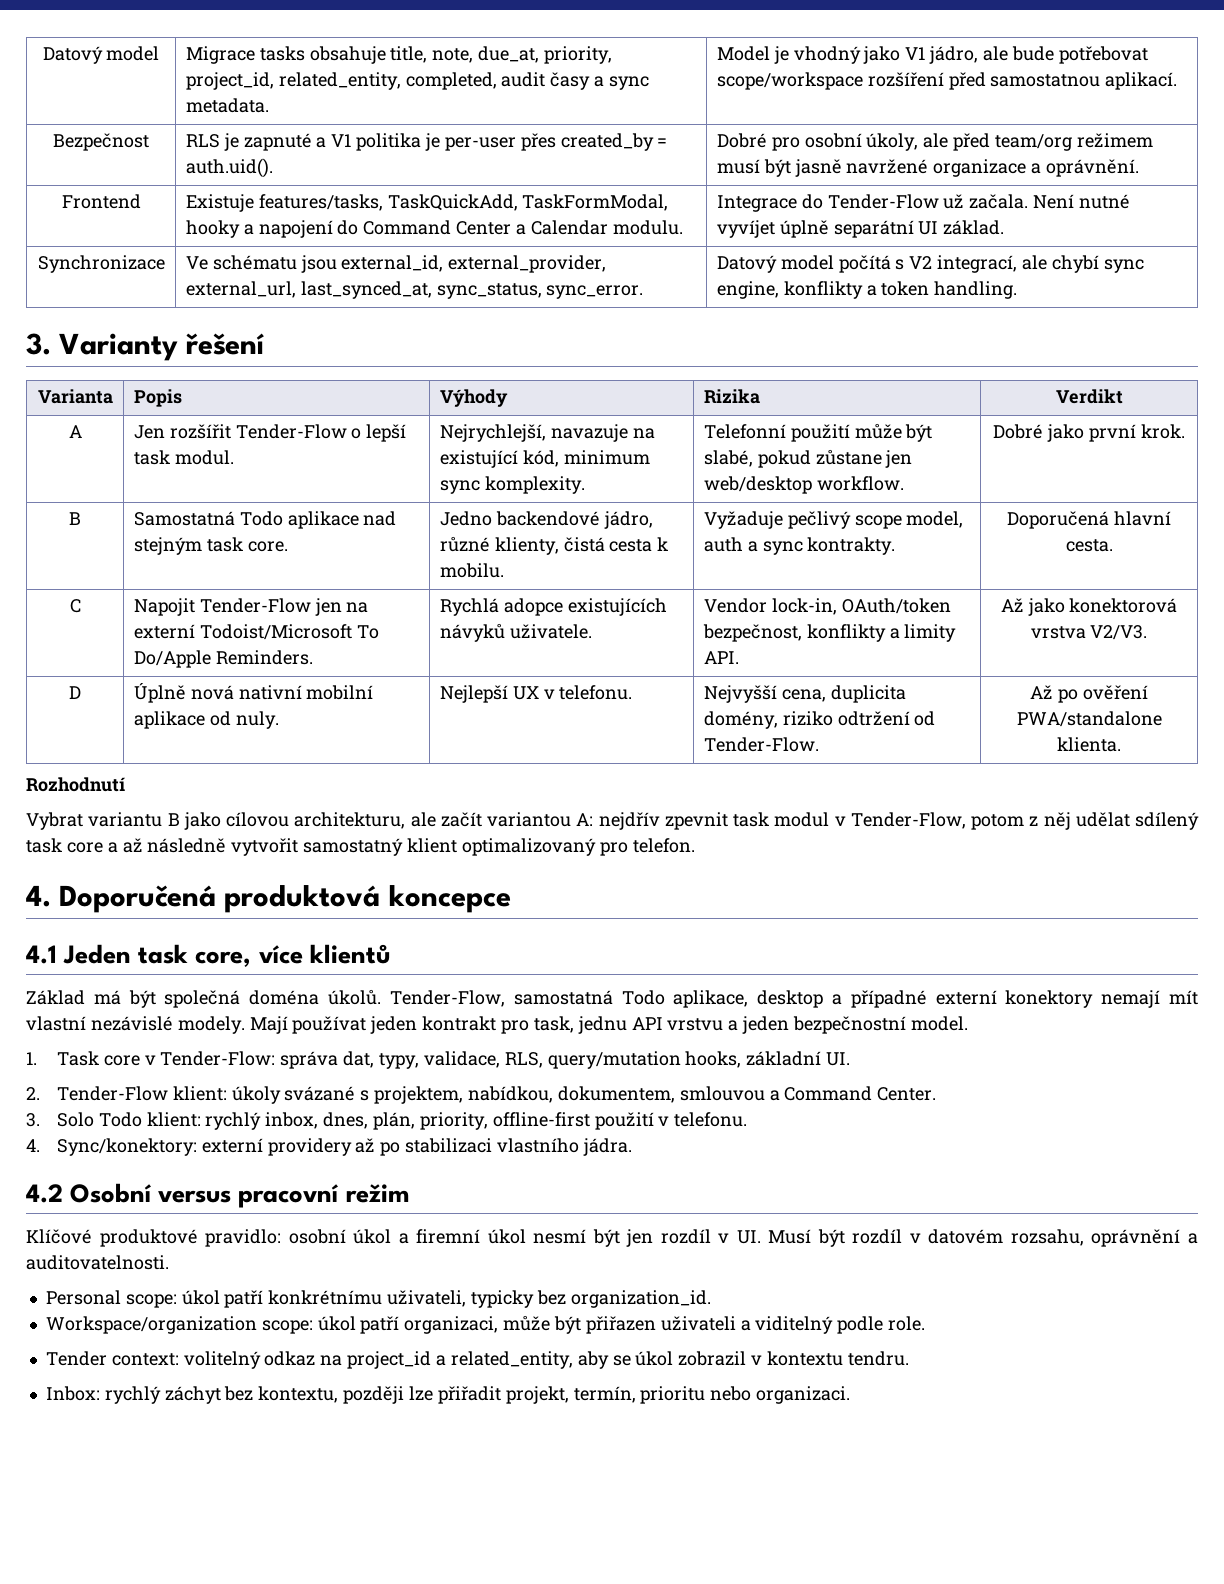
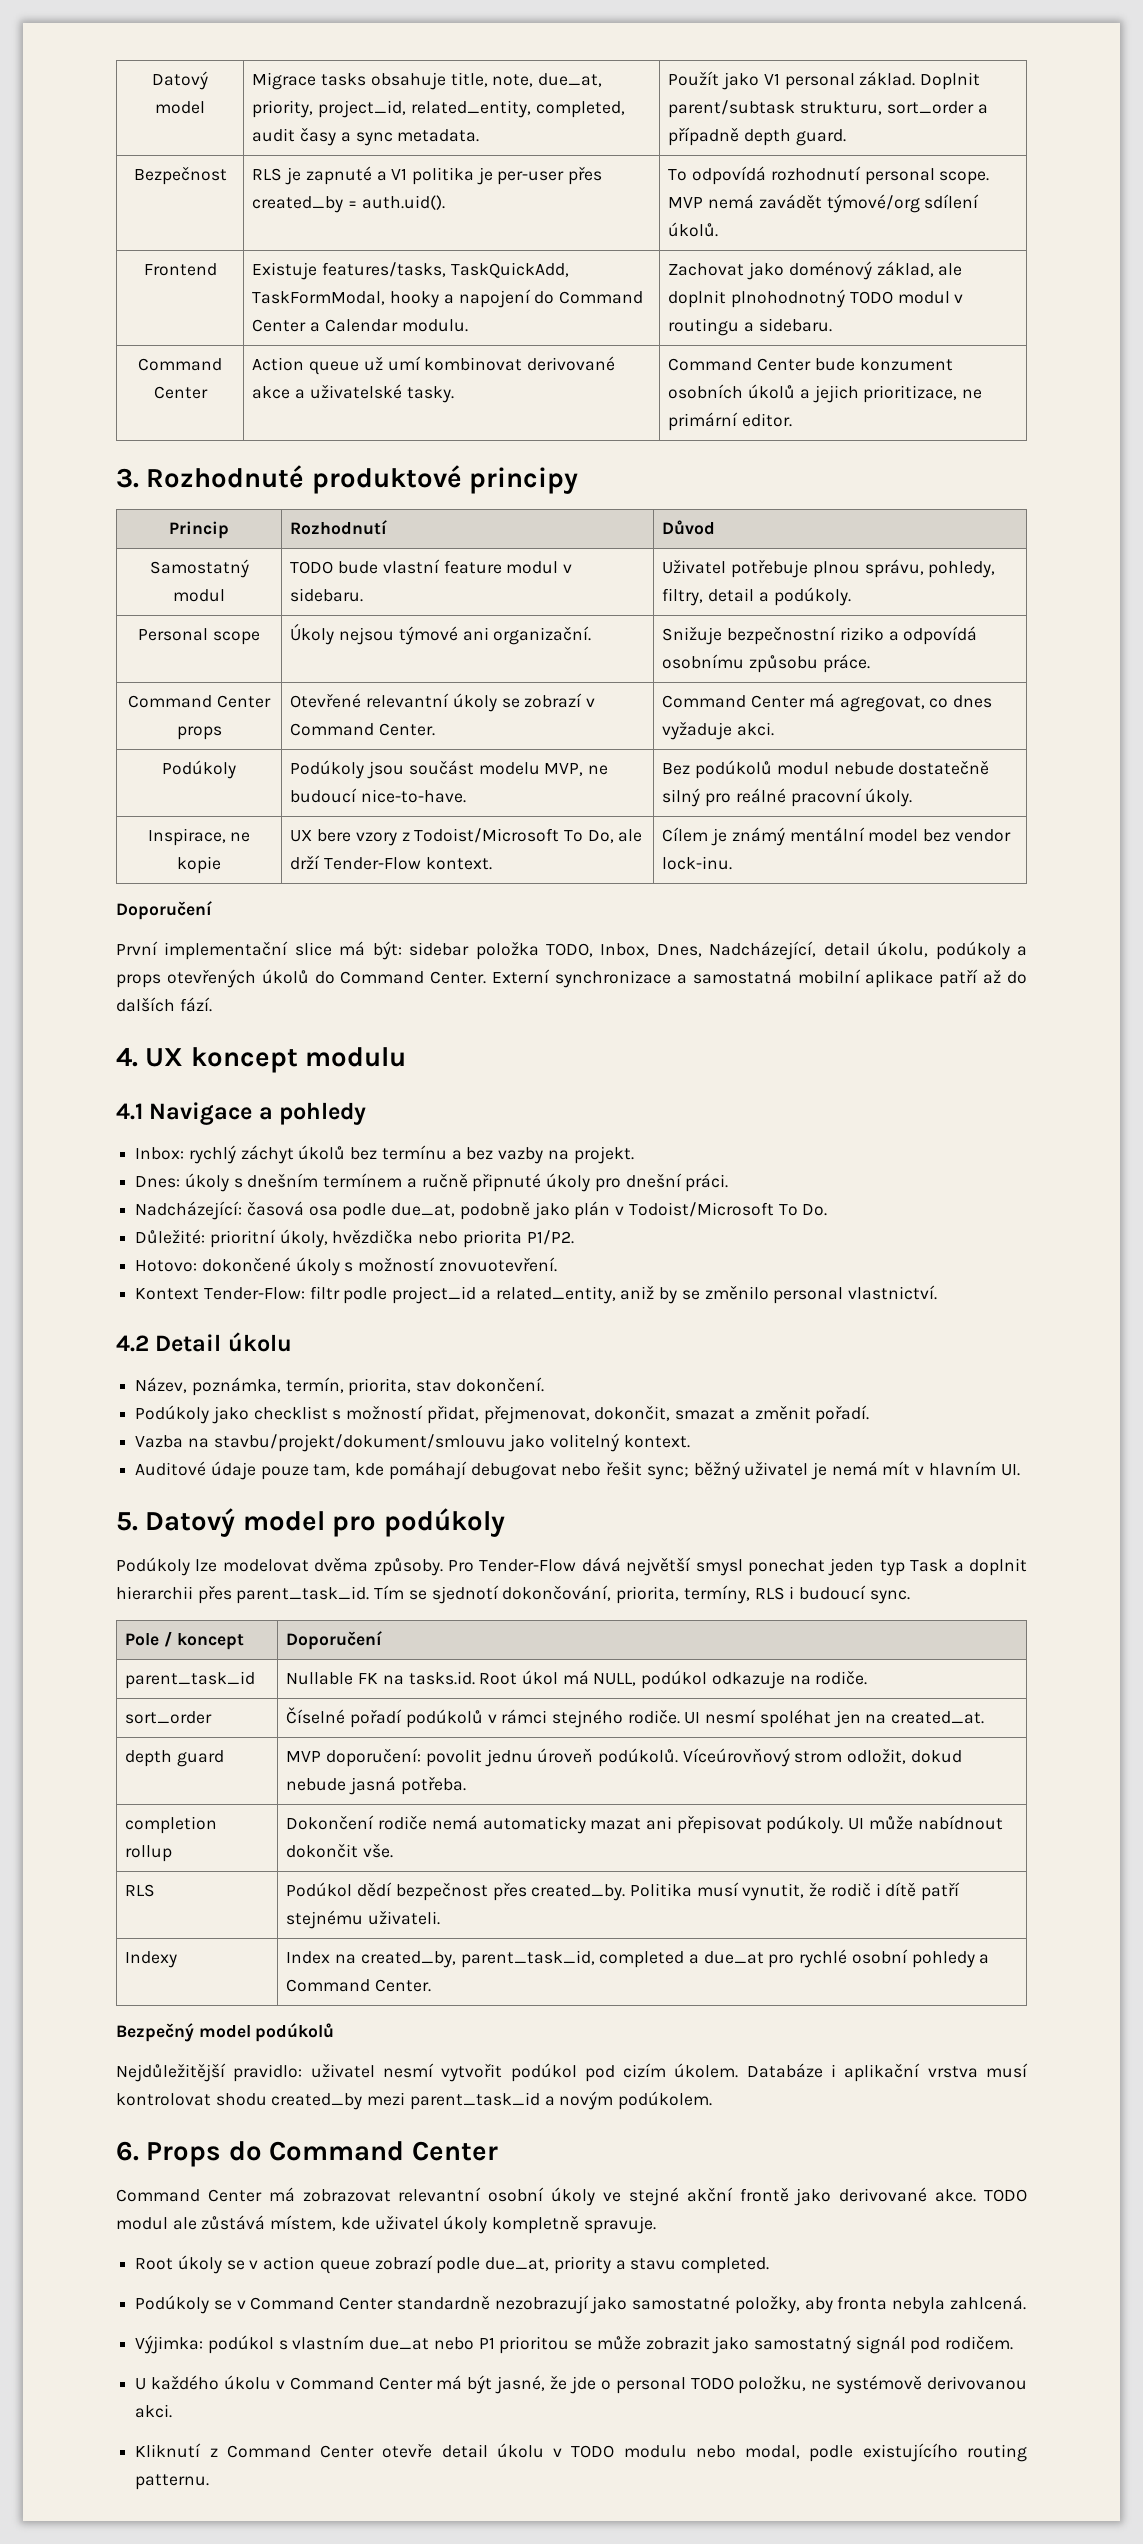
- Datový model | Migrace tasks obsahuje title, note, due_at, priority, project_id, related_entity, completed, audit časy a sync metadata. | Model je vhodný jako V1 jádro, ale bude potřebovat scope/workspace rozšíření před samostatnou aplikací.
+ Datový model | Migrace tasks obsahuje title, note, due_at, priority, project_id, related_entity, completed, audit časy a sync metadata. | Použít jako V1 personal základ. Doplnit parent/subtask strukturu, sort_order a případně depth guard.
- Bezpečnost | RLS je zapnuté a V1 politika je per-user přes created_by = auth.uid(). | Dobré pro osobní úkoly, ale před team/org režimem musí být jasně navržené organizace a oprávnění.
+ Bezpečnost | RLS je zapnuté a V1 politika je per-user přes created_by = auth.uid(). | To odpovídá rozhodnutí personal scope. MVP nemá zavádět týmové/org sdílení úkolů.
- Frontend | Existuje features/tasks, TaskQuickAdd, TaskFormModal, hooky a napojení do Command Center a Calendar modulu. | Integrace do Tender-Flow už začala. Není nutné vyvíjet úplně separátní UI základ.
- Synchronizace | Ve schématu jsou external_id, external_provider, external_url, last_synced_at, sync_status, sync_error. | Datový model počítá s V2 integrací, ale chybí sync engine, konflikty a token handling.
- 3. Varianty řešení
- Varianta | Popis | Výhody | Rizika | Verdikt
- A | Jen rozšířit Tender-Flow o lepší task modul. | Nejrychlejší, navazuje na existující kód, minimum sync komplexity. | Telefonní použití může být slabé, pokud zůstane jen web/desktop workflow. | Dobré jako první krok.
- B | Samostatná Todo aplikace nad stejným task core. | Jedno backendové jádro, různé klienty, čistá cesta k mobilu. | Vyžaduje pečlivý scope model, auth a sync kontrakty. | Doporučená hlavní cesta.
- C | Napojit Tender-Flow jen na externí Todoist/Microsoft To Do/Apple Reminders. | Rychlá adopce existujících návyků uživatele. | Vendor lock-in, OAuth/token bezpečnost, konflikty a limity API. | Až jako konektorová vrstva V2/V3.
- D | Úplně nová nativní mobilní aplikace od nuly. | Nejlepší UX v telefonu. | Nejvyšší cena, duplicita domény, riziko odtržení od Tender-Flow. | Až po ověření PWA/standalone klienta.
- Rozhodnutí
- Vybrat variantu B jako cílovou architekturu, ale začít variantou A: nejdřív zpevnit task modul v Tender-Flow, potom z něj udělat sdílený task core a až následně vytvořit samostatný klient optimalizovaný pro telefon.
- 4. Doporučená produktová koncepce
- 4.1 Jeden task core, více klientů
- Základ má být společná doména úkolů. Tender-Flow, samostatná Todo aplikace, desktop a případné externí konektory nemají mít vlastní nezávislé modely. Mají používat jeden kontrakt pro task, jednu API vrstvu a jeden bezpečnostní model.
- 1. Task core v Tender-Flow: správa dat, typy, validace, RLS, query/mutation hooks, základní UI.
- 2. Tender-Flow klient: úkoly svázané s projektem, nabídkou, dokumentem, smlouvou a Command Center.
- 3. Solo Todo klient: rychlý inbox, dnes, plán, priority, offline-first použití v telefonu.
- 4. Sync/konektory: externí providery až po stabilizaci vlastního jádra.
- 4.2 Osobní versus pracovní režim
- Klíčové produktové pravidlo: osobní úkol a firemní úkol nesmí být jen rozdíl v UI. Musí být rozdíl v datovém rozsahu, oprávnění a auditovatelnosti.
- Personal scope: úkol patří konkrétnímu uživateli, typicky bez organization_id.
- Workspace/organization scope: úkol patří organizaci, může být přiřazen uživateli a viditelný podle role.
- Tender context: volitelný odkaz na project_id a related_entity, aby se úkol zobrazil v kontextu tendru.
- Inbox: rychlý záchyt bez kontextu, později lze přiřadit projekt, termín, prioritu nebo organizaci.
+ Frontend | Existuje features/tasks, TaskQuickAdd, TaskFormModal, hooky a napojení do Command Center a Calendar modulu. | Zachovat jako doménový základ, ale doplnit plnohodnotný TODO modul v routingu a sidebaru.
+ Command Center | Action queue už umí kombinovat derivované akce a uživatelské tasky. | Command Center bude konzument osobních úkolů a jejich prioritizace, ne primární editor.
+ 3. Rozhodnuté produktové principy
+ Princip | Rozhodnutí | Důvod
+ Samostatný modul | TODO bude vlastní feature modul v sidebaru. | Uživatel potřebuje plnou správu, pohledy, filtry, detail a podúkoly.
+ Personal scope | Úkoly nejsou týmové ani organizační. | Snižuje bezpečnostní riziko a odpovídá osobnímu způsobu práce.
+ Command Center props | Otevřené relevantní úkoly se zobrazí v Command Center. | Command Center má agregovat, co dnes vyžaduje akci.
+ Podúkoly | Podúkoly jsou součást modelu MVP, ne budoucí nice-to-have. | Bez podúkolů modul nebude dostatečně silný pro reálné pracovní úkoly.
+ Inspirace, ne kopie | UX bere vzory z Todoist/Microsoft To Do, ale drží Tender-Flow kontext. | Cílem je známý mentální model bez vendor lock-inu.
+ Doporučení
+ První implementační slice má být: sidebar položka TODO, Inbox, Dnes, Nadcházející, detail úkolu, podúkoly a props otevřených úkolů do Command Center. Externí synchronizace a samostatná mobilní aplikace patří až do dalších fází.
+ 4. UX koncept modulu
+ 4.1 Navigace a pohledy
+ Inbox: rychlý záchyt úkolů bez termínu a bez vazby na projekt.
+ Dnes: úkoly s dnešním termínem a ručně připnuté úkoly pro dnešní práci.
+ Nadcházející: časová osa podle due_at, podobně jako plán v Todoist/Microsoft To Do.
+ Důležité: prioritní úkoly, hvězdička nebo priorita P1/P2.
+ Hotovo: dokončené úkoly s možností znovuotevření.
+ Kontext Tender-Flow: filtr podle project_id a related_entity, aniž by se změnilo personal vlastnictví.
+ 4.2 Detail úkolu
+ Název, poznámka, termín, priorita, stav dokončení.
+ Podúkoly jako checklist s možností přidat, přejmenovat, dokončit, smazat a změnit pořadí.
+ Vazba na stavbu/projekt/dokument/smlouvu jako volitelný kontext.
+ Auditové údaje pouze tam, kde pomáhají debugovat nebo řešit sync; běžný uživatel je nemá mít v hlavním UI.
+ 5. Datový model pro podúkoly
+ Podúkoly lze modelovat dvěma způsoby. Pro Tender-Flow dává největší smysl ponechat jeden typ Task a doplnit hierarchii přes parent_task_id. Tím se sjednotí dokončování, priorita, termíny, RLS i budoucí sync.
+ Pole / koncept | Doporučení
+ parent_task_id | Nullable FK na tasks.id. Root úkol má NULL, podúkol odkazuje na rodiče.
+ sort_order | Číselné pořadí podúkolů v rámci stejného rodiče. UI nesmí spoléhat jen na created_at.
+ depth guard | MVP doporučení: povolit jednu úroveň podúkolů. Víceúrovňový strom odložit, dokud nebude jasná potřeba.
+ completion rollup | Dokončení rodiče nemá automaticky mazat ani přepisovat podúkoly. UI může nabídnout dokončit vše.
+ RLS | Podúkol dědí bezpečnost přes created_by. Politika musí vynutit, že rodič i dítě patří stejnému uživateli.
+ Indexy | Index na created_by, parent_task_id, completed a due_at pro rychlé osobní pohledy a Command Center.
+ Bezpečný model podúkolů
+ Nejdůležitější pravidlo: uživatel nesmí vytvořit podúkol pod cizím úkolem. Databáze i aplikační vrstva musí kontrolovat shodu created_by mezi parent_task_id a novým podúkolem.
+ 6. Props do Command Center
+ Command Center má zobrazovat relevantní osobní úkoly ve stejné akční frontě jako derivované akce. TODO modul ale zůstává místem, kde uživatel úkoly kompletně spravuje.
+ Root úkoly se v action queue zobrazí podle due_at, priority a stavu completed.
+ Podúkoly se v Command Center standardně nezobrazují jako samostatné položky, aby fronta nebyla zahlcená.
+ Výjimka: podúkol s vlastním due_at nebo P1 prioritou se může zobrazit jako samostatný signál pod rodičem.
+ U každého úkolu v Command Center má být jasné, že jde o personal TODO položku, ne systémově derivovanou akci.
+ Kliknutí z Command Center otevře detail úkolu v TODO modulu nebo modal, podle existujícího routing patternu.

